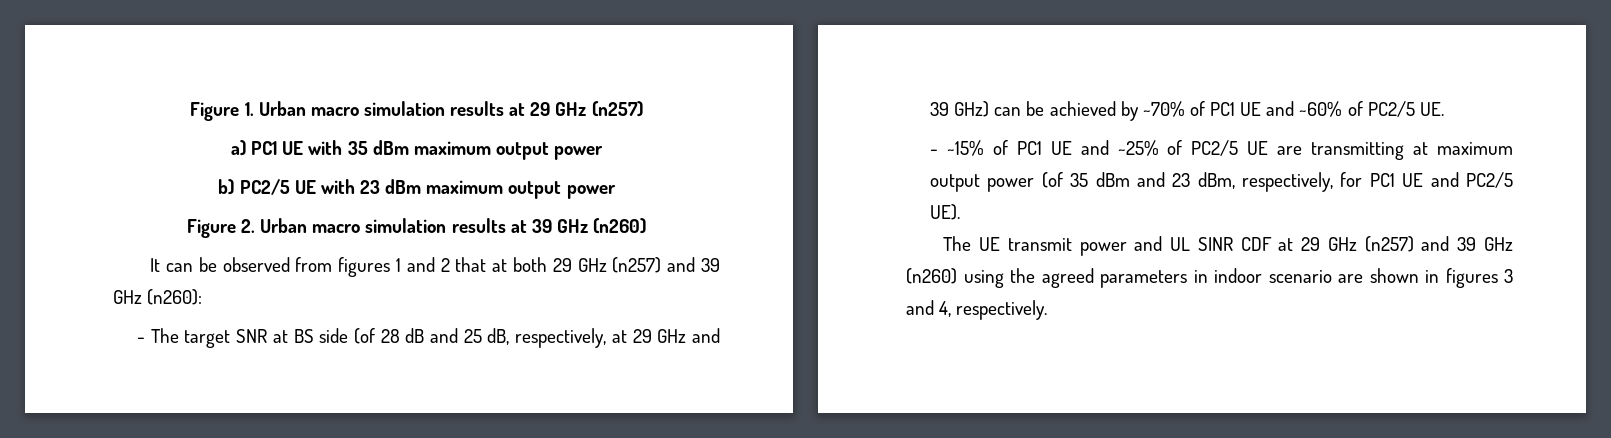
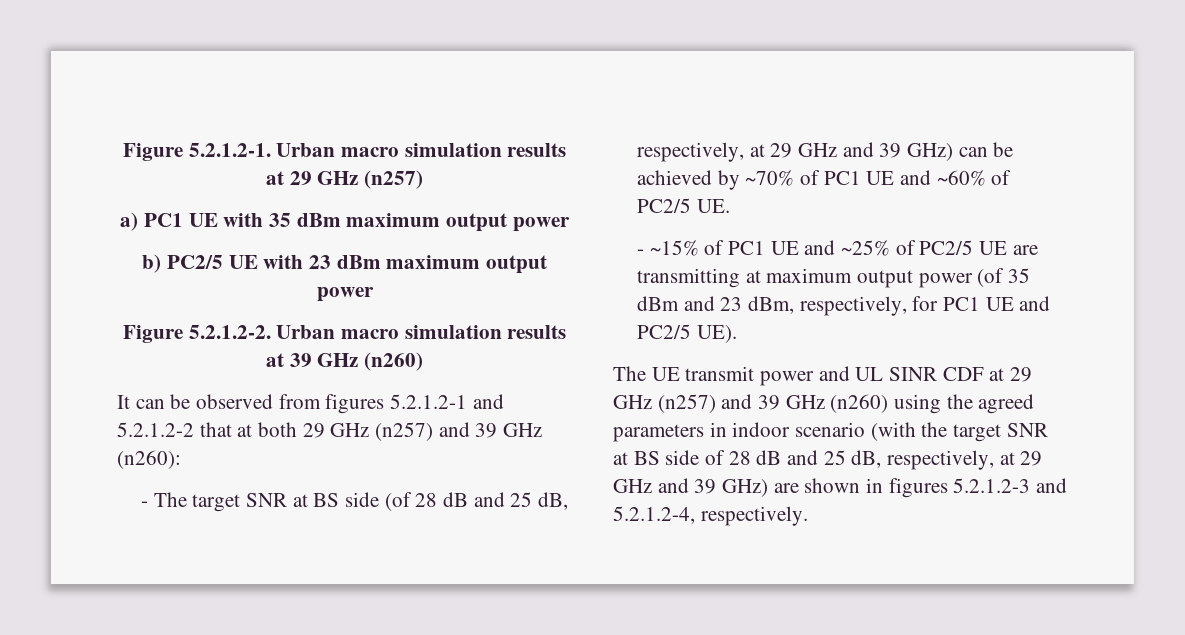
- Figure 1. Urban macro simulation results at 29 GHz (n257)
+ Figure 5.2.1.2-1. Urban macro simulation results at 29 GHz (n257)
- Figure 2. Urban macro simulation results at 39 GHz (n260)
+ Figure 5.2.1.2-2. Urban macro simulation results at 39 GHz (n260)
- It can be observed from figures 1 and 2 that at both 29 GHz (n257) and 39 GHz (n260):
+ It can be observed from figures 5.2.1.2-1 and 5.2.1.2-2 that at both 29 GHz (n257) and 39 GHz (n260):
- The UE transmit power and UL SINR CDF at 29 GHz (n257) and 39 GHz (n260) using the agreed parameters in indoor scenario are shown in figures 3 and 4, respectively.
+ The UE transmit power and UL SINR CDF at 29 GHz (n257) and 39 GHz (n260) using the agreed parameters in indoor scenario (with the target SNR at BS side of 28 dB and 25 dB, respectively, at 29 GHz and 39 GHz) are shown in figures 5.2.1.2-3 and 5.2.1.2-4, respectively.

